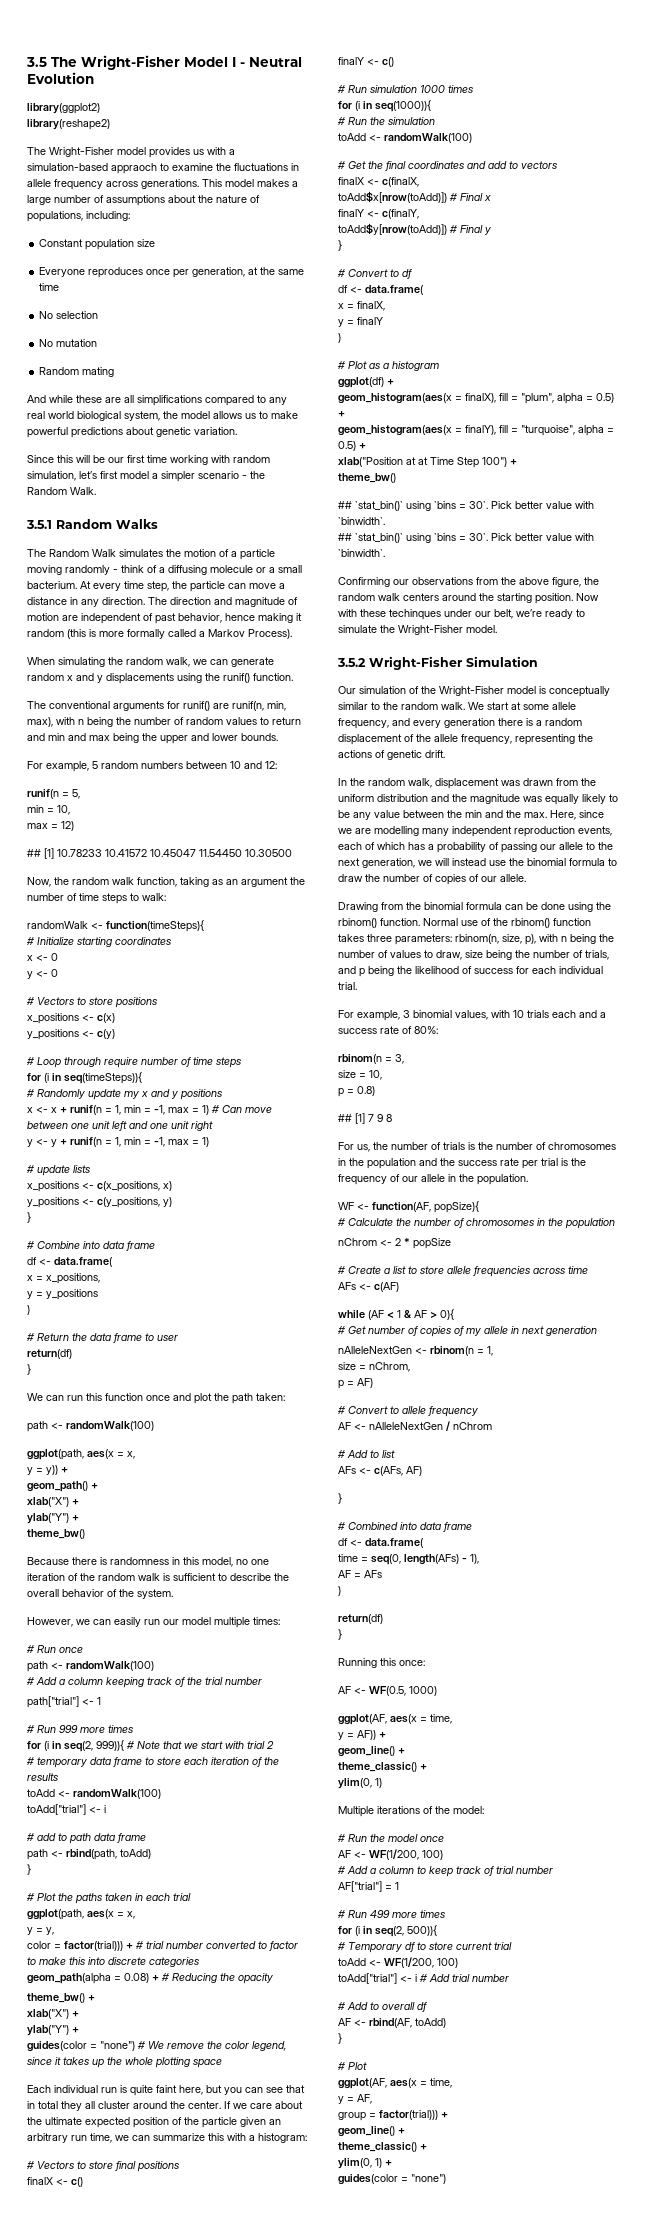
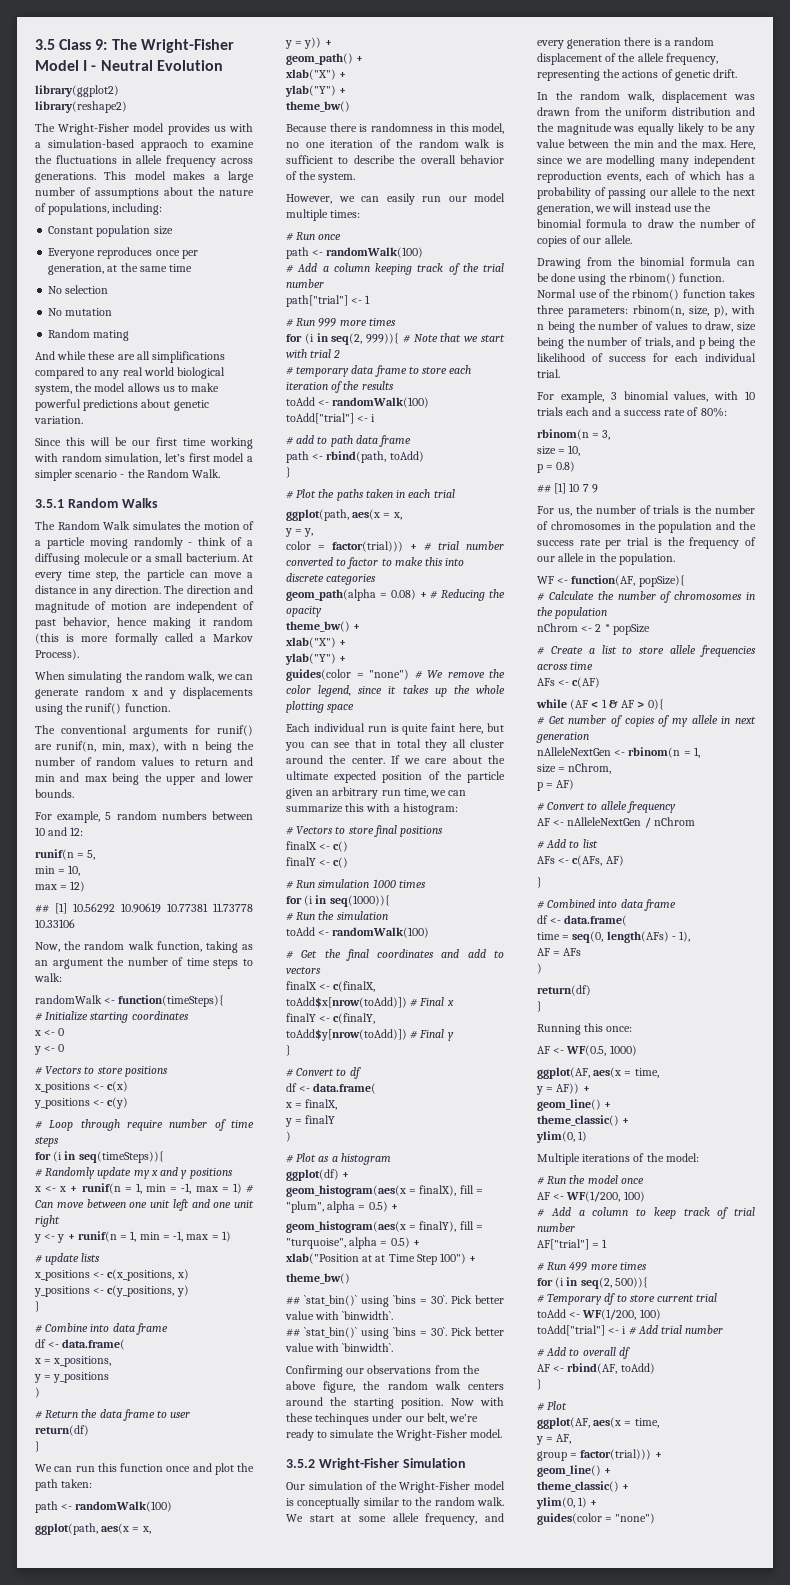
- 3.5 The Wright-Fisher Model I - Neutral Evolution
+ 3.5 Class 9: The Wright-Fisher Model I - Neutral Evolution
- ## [1] 10.78233 10.41572 10.45047 11.54450 10.30500
+ ## [1] 10.56292 10.90619 10.77381 11.73778 10.33106
- ## [1] 7 9 8
+ ## [1] 10 7 9

